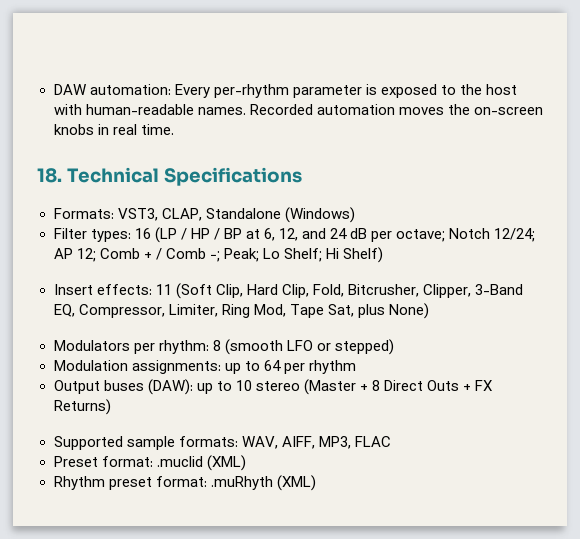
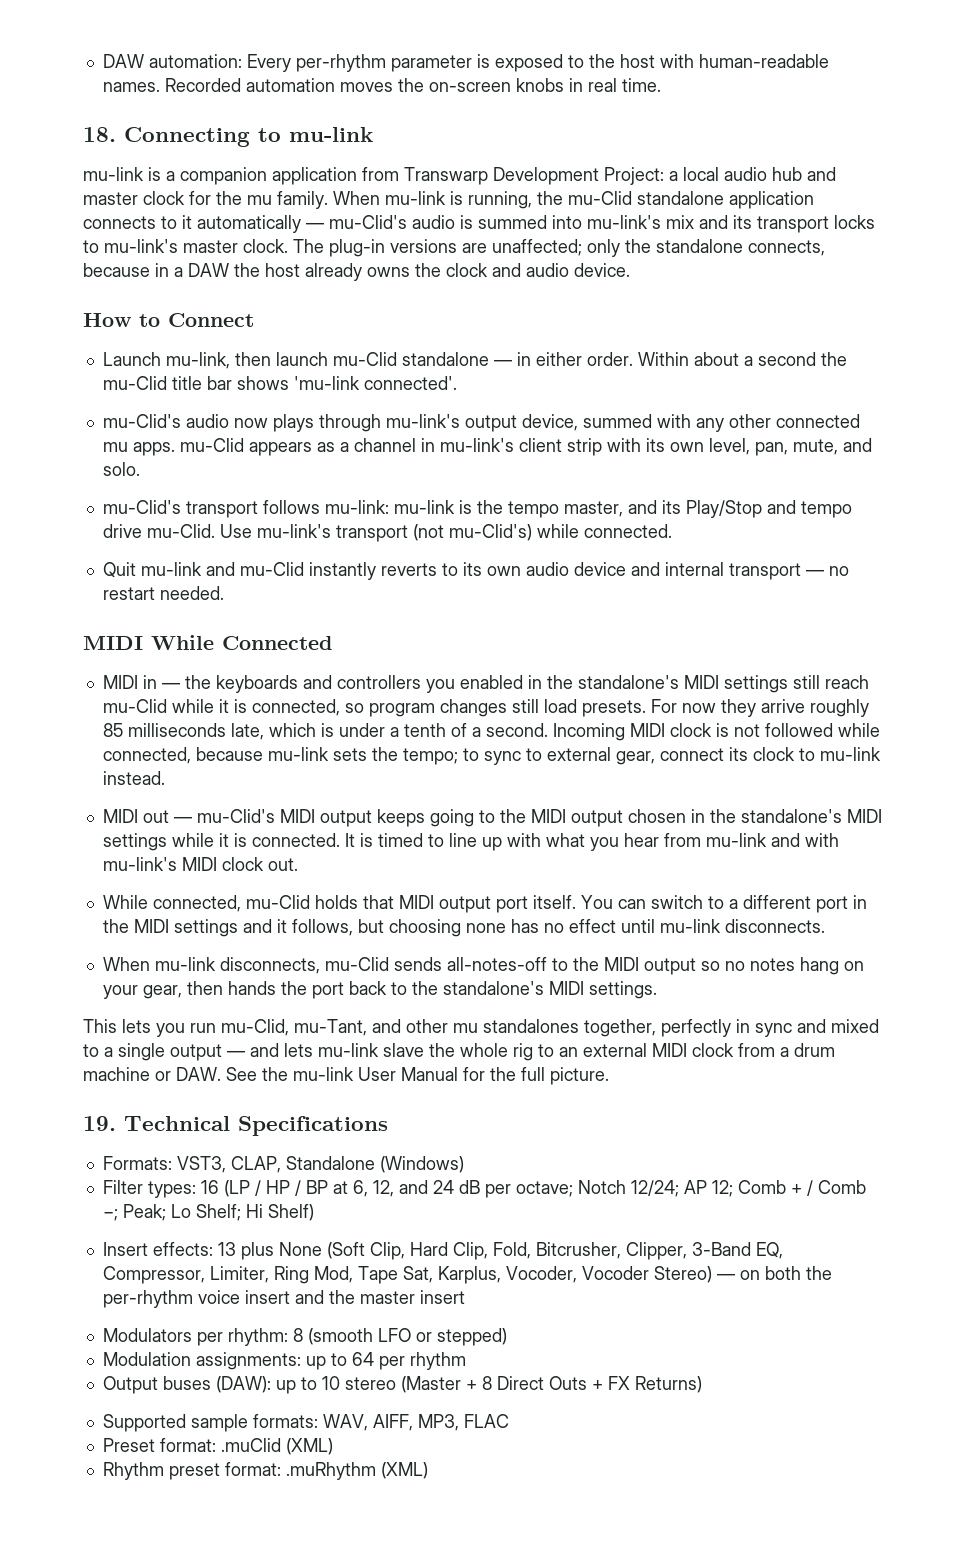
- 18. Technical Specifications
+ 18. Connecting to mu-link
+ mu-link is a companion application from Transwarp Development Project: a local audio hub and master clock for the mu family. When mu-link is running, the mu-Clid standalone application connects to it automatically — mu-Clid's audio is summed into mu-link's mix and its transport locks to mu-link's master clock. The plug-in versions are unaffected; only the standalone connects, because in a DAW the host already owns the clock and audio device.
+ How to Connect
+ Launch mu-link, then launch mu-Clid standalone — in either order. Within about a second the mu-Clid title bar shows 'mu-link connected'.
+ mu-Clid's audio now plays through mu-link's output device, summed with any other connected mu apps. mu-Clid appears as a channel in mu-link's client strip with its own level, pan, mute, and solo.
+ mu-Clid's transport follows mu-link: mu-link is the tempo master, and its Play/Stop and tempo drive mu-Clid. Use mu-link's transport (not mu-Clid's) while connected.
+ Quit mu-link and mu-Clid instantly reverts to its own audio device and internal transport — no restart needed.
+ MIDI While Connected
+ MIDI in — the keyboards and controllers you enabled in the standalone's MIDI settings still reach mu-Clid while it is connected, so program changes still load presets. For now they arrive roughly 85 milliseconds late, which is under a tenth of a second. Incoming MIDI clock is not followed while connected, because mu-link sets the tempo; to sync to external gear, connect its clock to mu-link instead.
+ MIDI out — mu-Clid's MIDI output keeps going to the MIDI output chosen in the standalone's MIDI settings while it is connected. It is timed to line up with what you hear from mu-link and with mu-link's MIDI clock out.
+ While connected, mu-Clid holds that MIDI output port itself. You can switch to a different port in the MIDI settings and it follows, but choosing none has no effect until mu-link disconnects.
+ When mu-link disconnects, mu-Clid sends all-notes-off to the MIDI output so no notes hang on your gear, then hands the port back to the standalone's MIDI settings.
+ This lets you run mu-Clid, mu-Tant, and other mu standalones together, perfectly in sync and mixed to a single output — and lets mu-link slave the whole rig to an external MIDI clock from a drum machine or DAW. See the mu-link User Manual for the full picture.
+ 19. Technical Specifications
- Insert effects: 11 (Soft Clip, Hard Clip, Fold, Bitcrusher, Clipper, 3-Band EQ, Compressor, Limiter, Ring Mod, Tape Sat, plus None)
+ Insert effects: 13 plus None (Soft Clip, Hard Clip, Fold, Bitcrusher, Clipper, 3-Band EQ, Compressor, Limiter, Ring Mod, Tape Sat, Karplus, Vocoder, Vocoder Stereo) — on both the per-rhythm voice insert and the master insert
- Preset format: .muclid (XML)
+ Preset format: .muClid (XML)
- Rhythm preset format: .muRhyth (XML)
+ Rhythm preset format: .muRhythm (XML)

